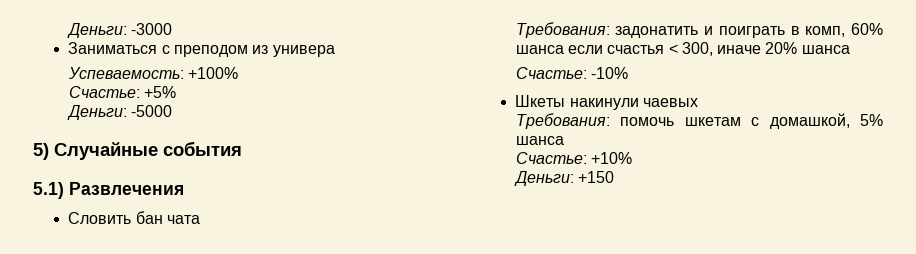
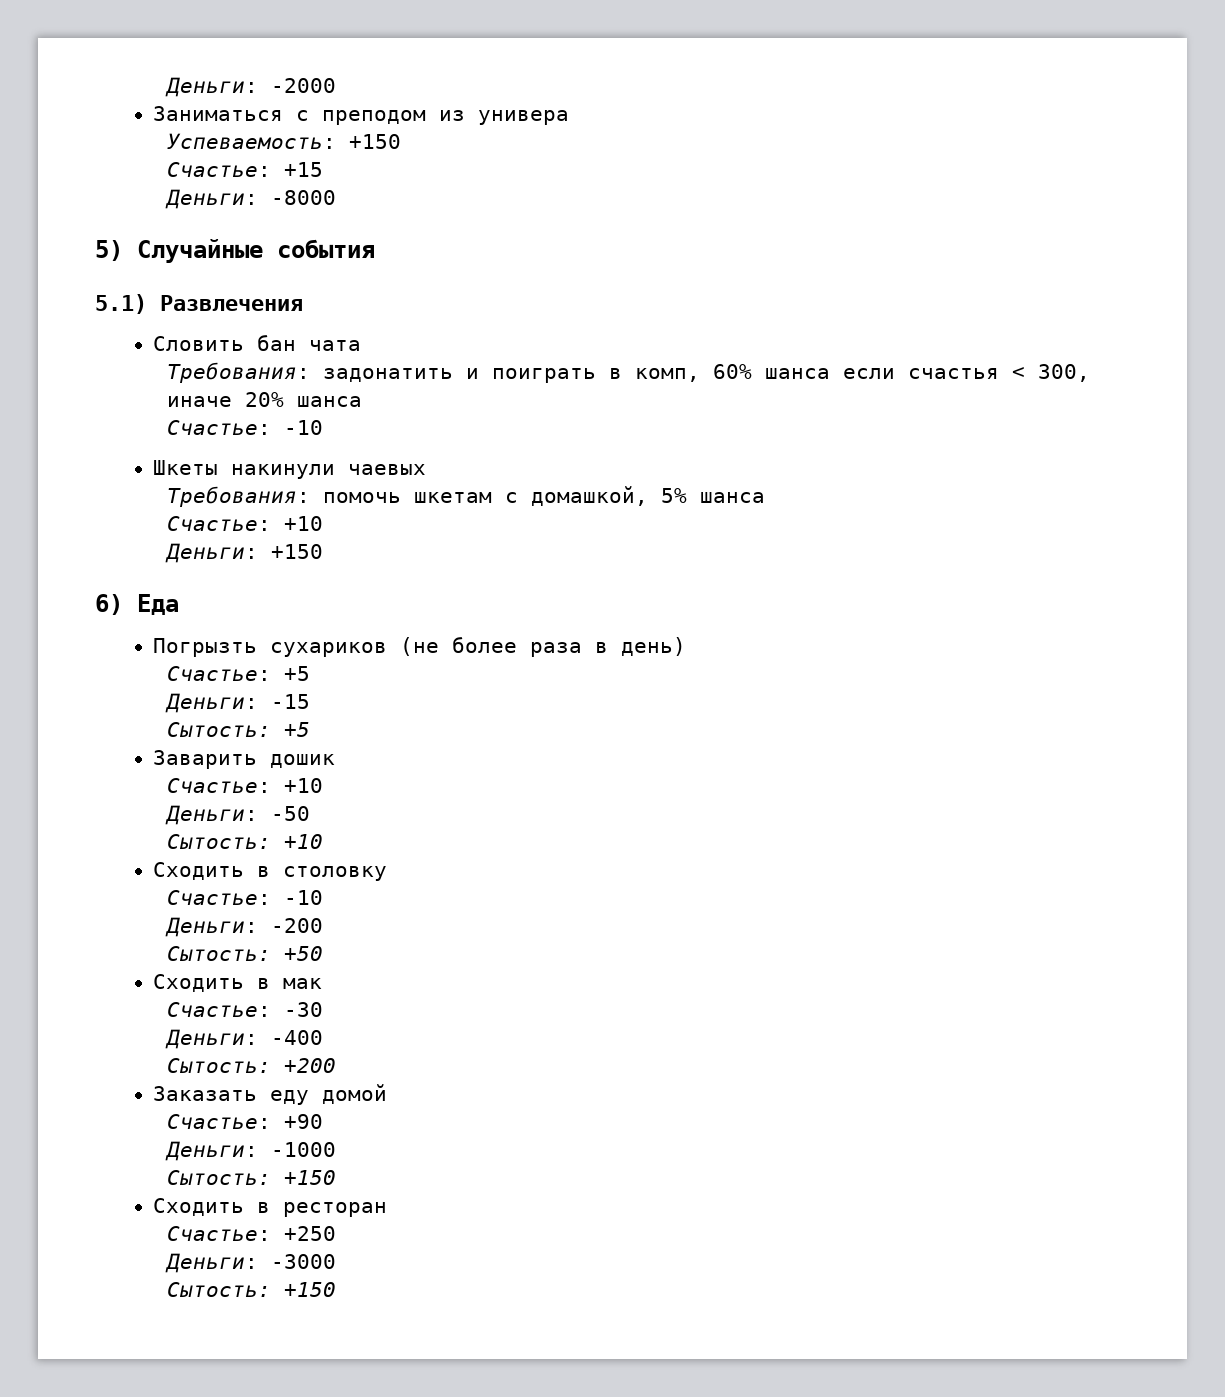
- Деньги: -3000
+ Деньги: -2000
- Успеваемость: +100%
- Счастье: +5%
- Деньги: -5000
+ Успеваемость: +150
+ Счастье: +15
+ Деньги: -8000
  Требования: задонатить и поиграть в комп, 60% шанса если счастья < 300, иначе 20% шанса
- Счастье: -10%
+ Счастье: -10
  Требования: помочь шкетам с домашкой, 5% шанса
- Счастье: +10%
+ Счастье: +10
+ 6) Еда
+ Погрызть сухариков (не более раза в день)
+ Счастье: +5
+ Деньги: -15
+ Сытость: +5
+ Заварить дошик
+ Счастье: +10
+ Деньги: -50
+ Сытость: +10
+ Сходить в столовку
+ Счастье: -10
+ Деньги: -200
+ Сытость: +50
+ Сходить в мак
+ Счастье: -30
+ Деньги: -400
+ Сытость: +200
+ Заказать еду домой
+ Счастье: +90
+ Деньги: -1000
+ Сытость: +150
+ Сходить в ресторан
+ Счастье: +250
+ Деньги: -3000
+ Сытость: +150

